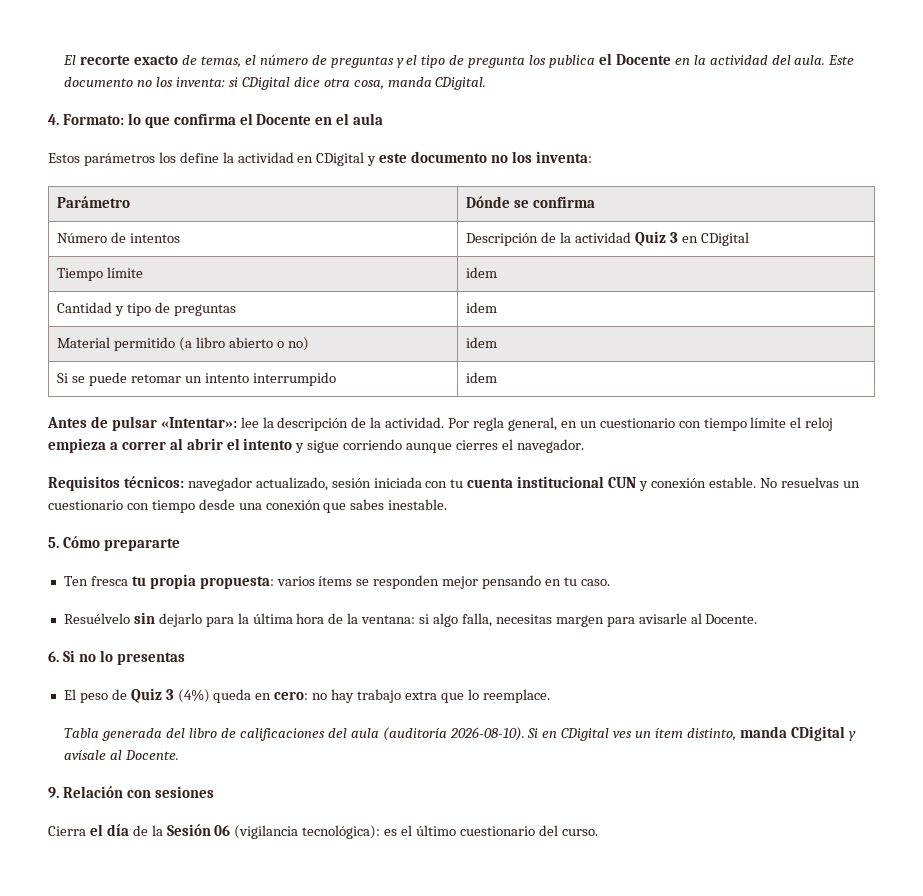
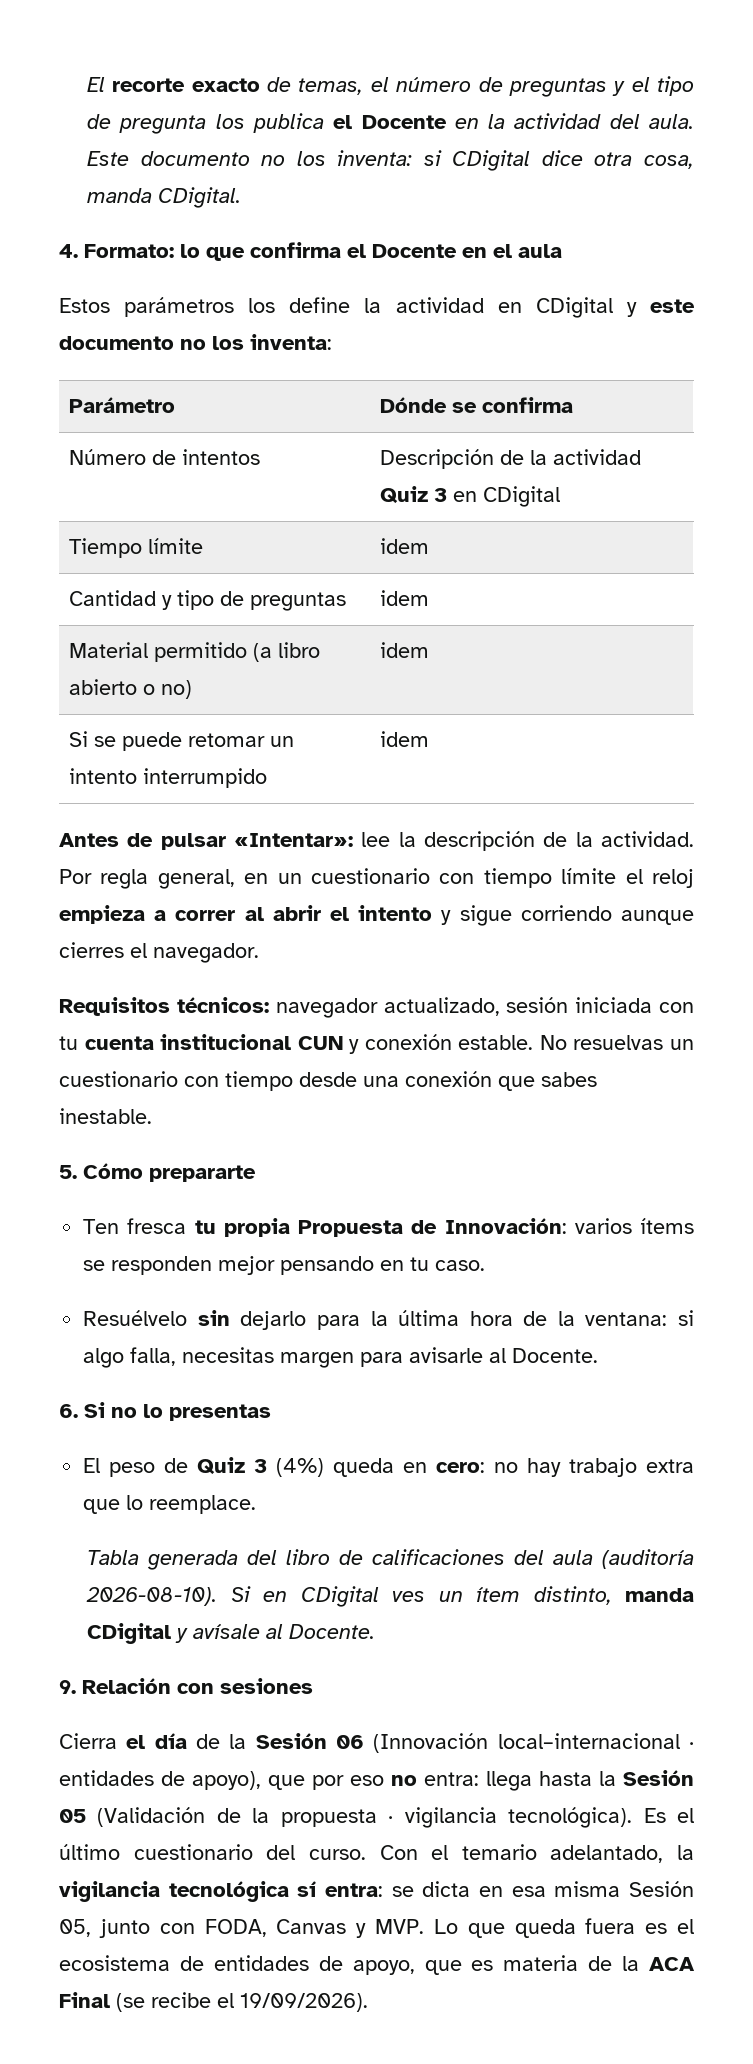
- Ten fresca tu propia propuesta: varios ítems se responden mejor pensando en tu caso.
+ Ten fresca tu propia Propuesta de Innovación: varios ítems se responden mejor pensando en tu caso.
- Cierra el día de la Sesión 06 (vigilancia tecnológica): es el último cuestionario del curso.
+ Cierra el día de la Sesión 06 (Innovación local–internacional · entidades de apoyo), que por eso no entra: llega hasta la Sesión 05 (Validación de la propuesta · vigilancia tecnológica). Es el último cuestionario del curso.
+ Con el temario adelantado, la vigilancia tecnológica sí entra: se dicta en esa misma Sesión 05, junto con FODA, Canvas y MVP. Lo que queda fuera es el ecosistema de entidades de apoyo, que es materia de la ACA Final (se recibe el 19/09/2026).

